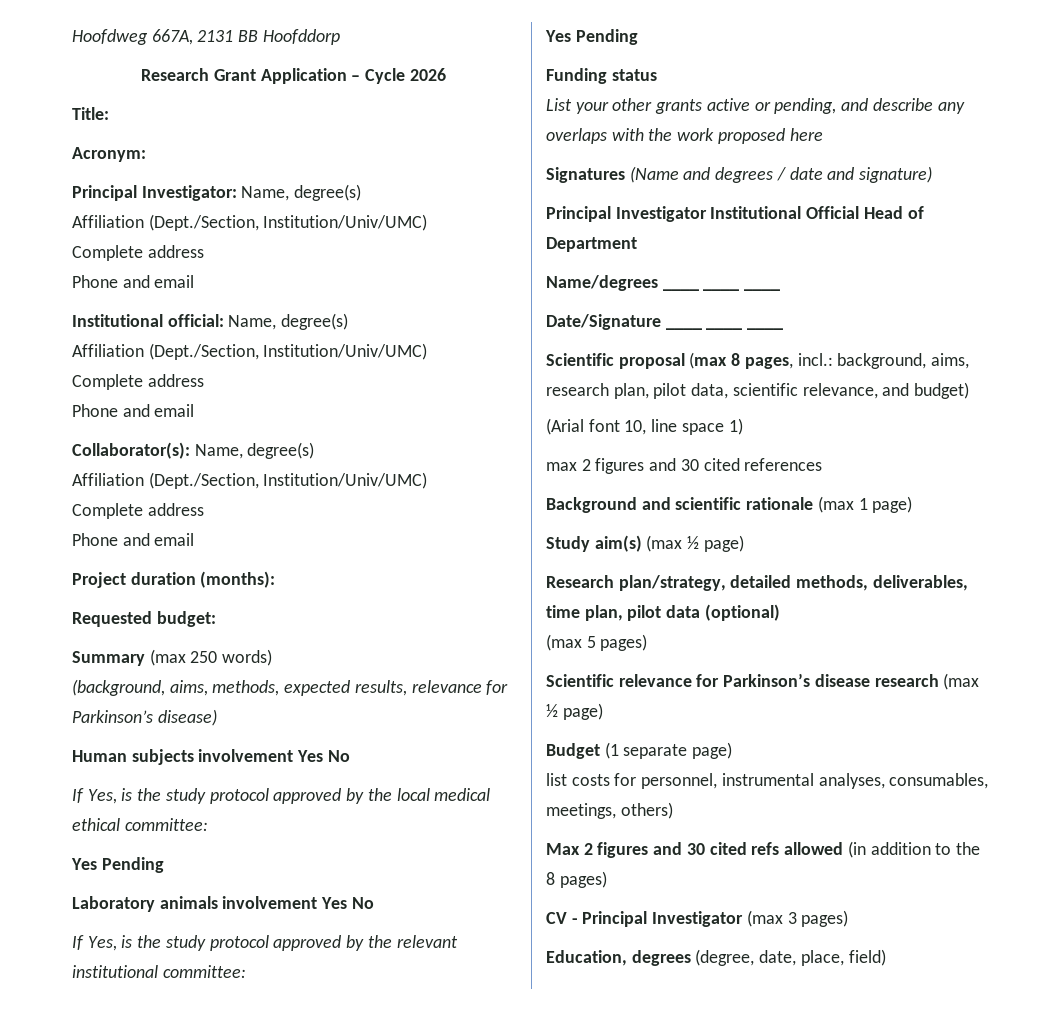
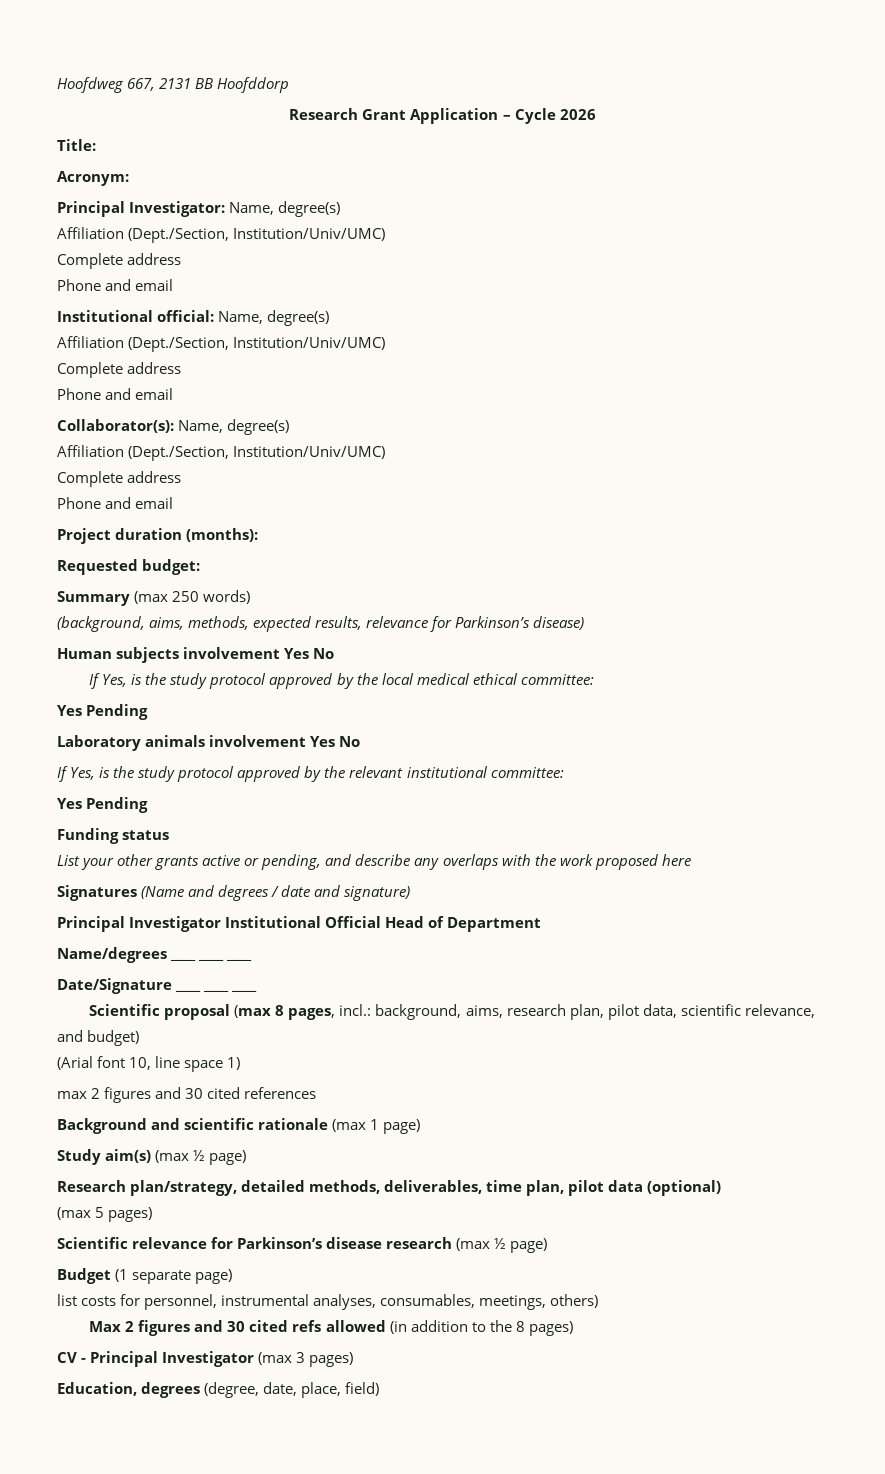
- Hoofdweg 667A, 2131 BB Hoofddorp
+ Hoofdweg 667, 2131 BB Hoofddorp

